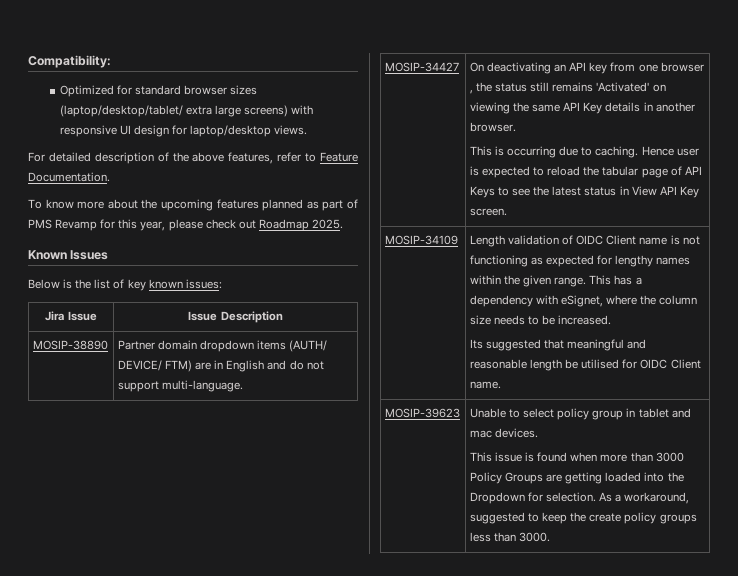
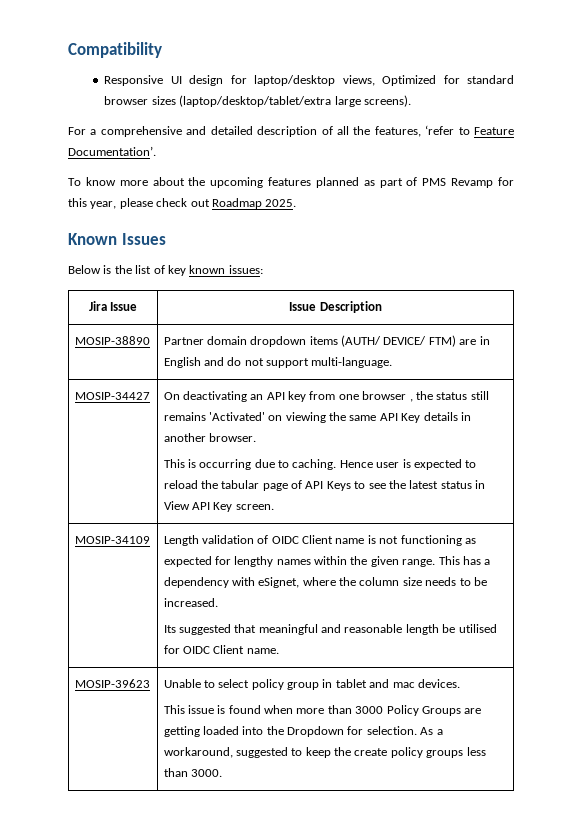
- Compatibility:
- Optimized for standard browser sizes (laptop/desktop/tablet/ extra large screens) with responsive UI design for laptop/desktop views.
- For detailed description of the above features, refer to Feature Documentation.
+ Compatibility
+ Responsive UI design for laptop/desktop views, Optimized for standard browser sizes (laptop/desktop/tablet/extra large screens).
+ For a comprehensive and detailed description of all the features, ‘refer to Feature Documentation’.

